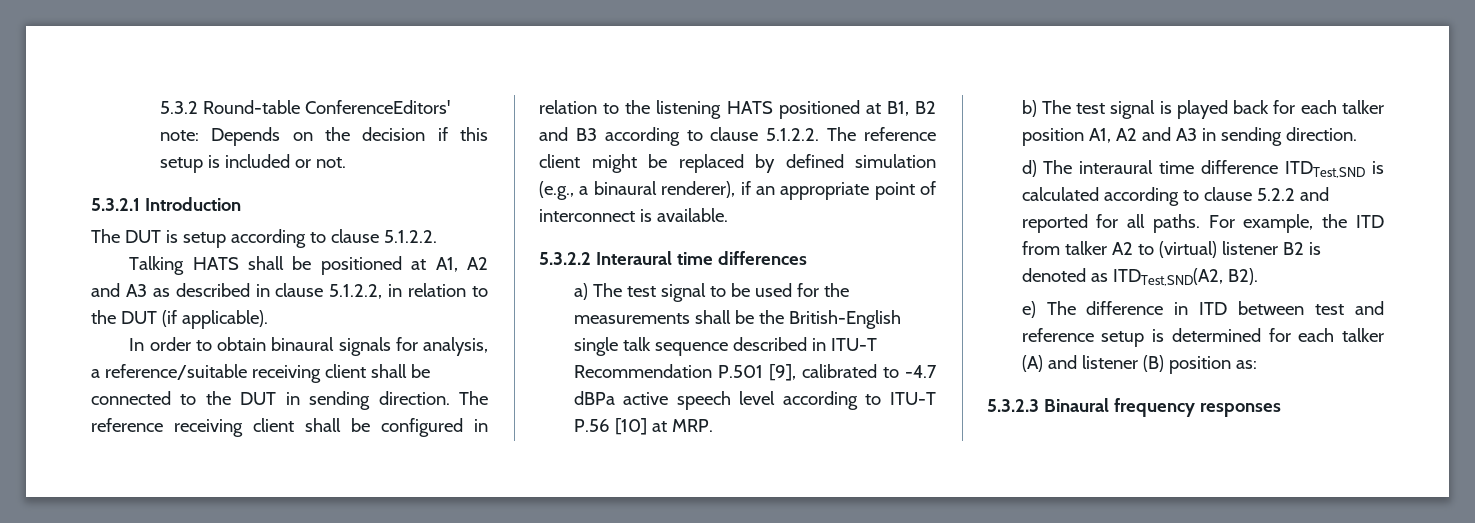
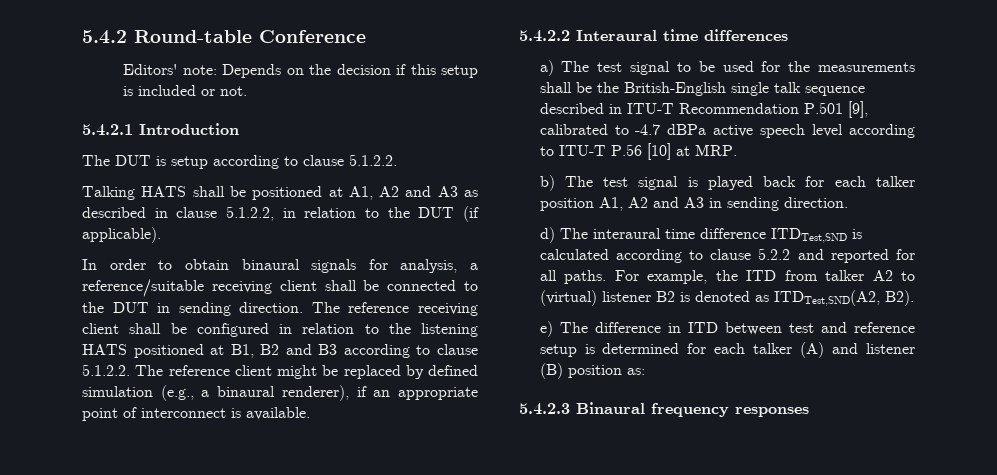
- 5.3.2 Round-table ConferenceEditors' note: Depends on the decision if this setup is included or not.
+ 5.4.2 Round-table Conference
+ Editors' note: Depends on the decision if this setup is included or not.
- 5.3.2.1 Introduction
+ 5.4.2.1 Introduction
- 5.3.2.2 Interaural time differences
+ 5.4.2.2 Interaural time differences
- 5.3.2.3 Binaural frequency responses
+ 5.4.2.3 Binaural frequency responses

